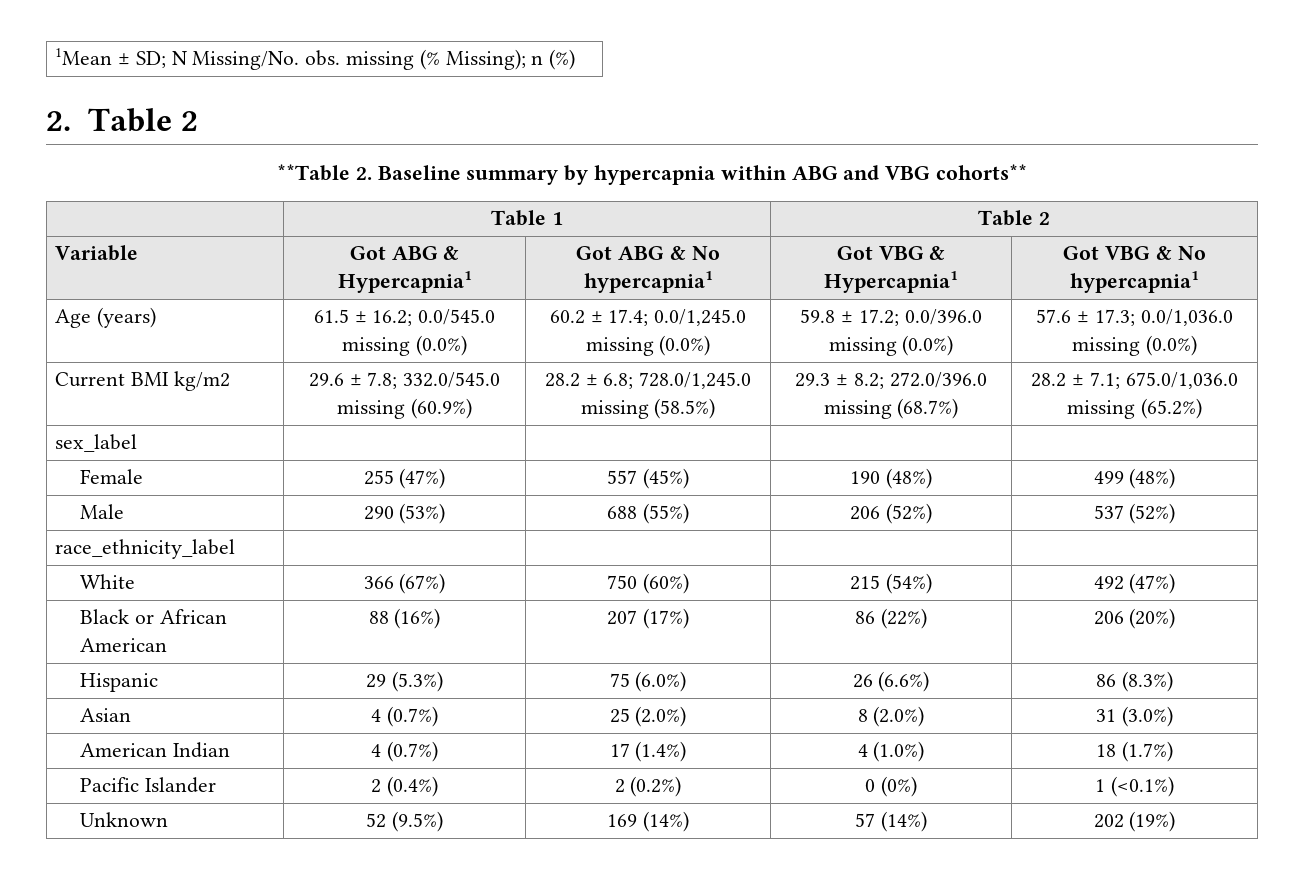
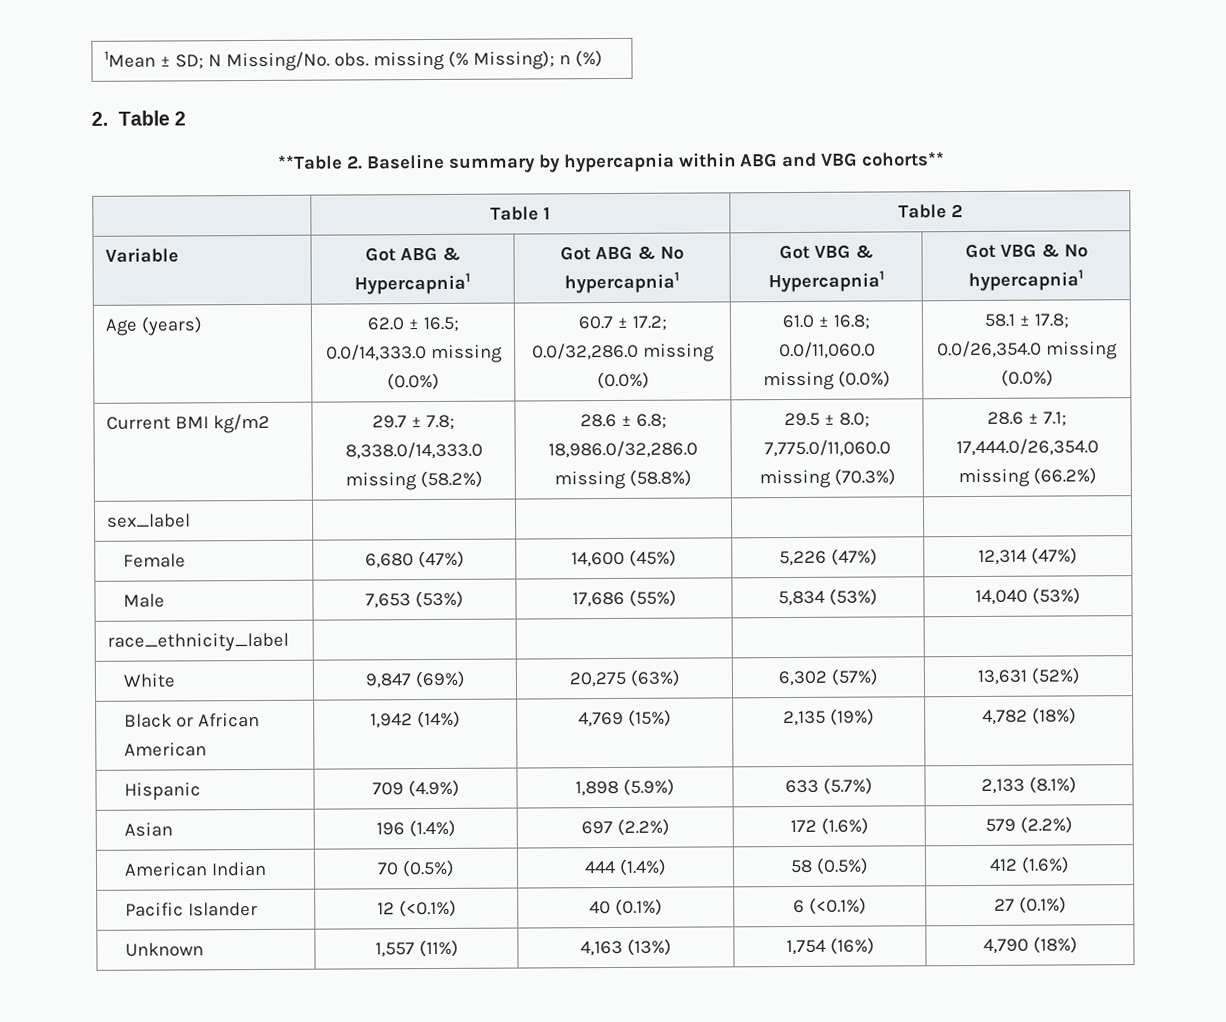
- Age (years) | 61.5 ± 16.2; 0.0/545.0 missing (0.0%) | 60.2 ± 17.4; 0.0/1,245.0 missing (0.0%) | 59.8 ± 17.2; 0.0/396.0 missing (0.0%) | 57.6 ± 17.3; 0.0/1,036.0 missing (0.0%)
+ Age (years) | 62.0 ± 16.5; 0.0/14,333.0 missing (0.0%) | 60.7 ± 17.2; 0.0/32,286.0 missing (0.0%) | 61.0 ± 16.8; 0.0/11,060.0 missing (0.0%) | 58.1 ± 17.8; 0.0/26,354.0 missing (0.0%)
- Current BMI kg/m2 | 29.6 ± 7.8; 332.0/545.0 missing (60.9%) | 28.2 ± 6.8; 728.0/1,245.0 missing (58.5%) | 29.3 ± 8.2; 272.0/396.0 missing (68.7%) | 28.2 ± 7.1; 675.0/1,036.0 missing (65.2%)
+ Current BMI kg/m2 | 29.7 ± 7.8; 8,338.0/14,333.0 missing (58.2%) | 28.6 ± 6.8; 18,986.0/32,286.0 missing (58.8%) | 29.5 ± 8.0; 7,775.0/11,060.0 missing (70.3%) | 28.6 ± 7.1; 17,444.0/26,354.0 missing (66.2%)
- Female | 255 (47%) | 557 (45%) | 190 (48%) | 499 (48%)
+ Female | 6,680 (47%) | 14,600 (45%) | 5,226 (47%) | 12,314 (47%)
- Male | 290 (53%) | 688 (55%) | 206 (52%) | 537 (52%)
+ Male | 7,653 (53%) | 17,686 (55%) | 5,834 (53%) | 14,040 (53%)
  race_ethnicity_label | | | |
- White | 366 (67%) | 750 (60%) | 215 (54%) | 492 (47%)
- Black or African American | 88 (16%) | 207 (17%) | 86 (22%) | 206 (20%)
- Hispanic | 29 (5.3%) | 75 (6.0%) | 26 (6.6%) | 86 (8.3%)
- Asian | 4 (0.7%) | 25 (2.0%) | 8 (2.0%) | 31 (3.0%)
- American Indian | 4 (0.7%) | 17 (1.4%) | 4 (1.0%) | 18 (1.7%)
- Pacific Islander | 2 (0.4%) | 2 (0.2%) | 0 (0%) | 1 (<0.1%)
- Unknown | 52 (9.5%) | 169 (14%) | 57 (14%) | 202 (19%)
+ White | 9,847 (69%) | 20,275 (63%) | 6,302 (57%) | 13,631 (52%)
+ Black or African American | 1,942 (14%) | 4,769 (15%) | 2,135 (19%) | 4,782 (18%)
+ Hispanic | 709 (4.9%) | 1,898 (5.9%) | 633 (5.7%) | 2,133 (8.1%)
+ Asian | 196 (1.4%) | 697 (2.2%) | 172 (1.6%) | 579 (2.2%)
+ American Indian | 70 (0.5%) | 444 (1.4%) | 58 (0.5%) | 412 (1.6%)
+ Pacific Islander | 12 (<0.1%) | 40 (0.1%) | 6 (<0.1%) | 27 (0.1%)
+ Unknown | 1,557 (11%) | 4,163 (13%) | 1,754 (16%) | 4,790 (18%)

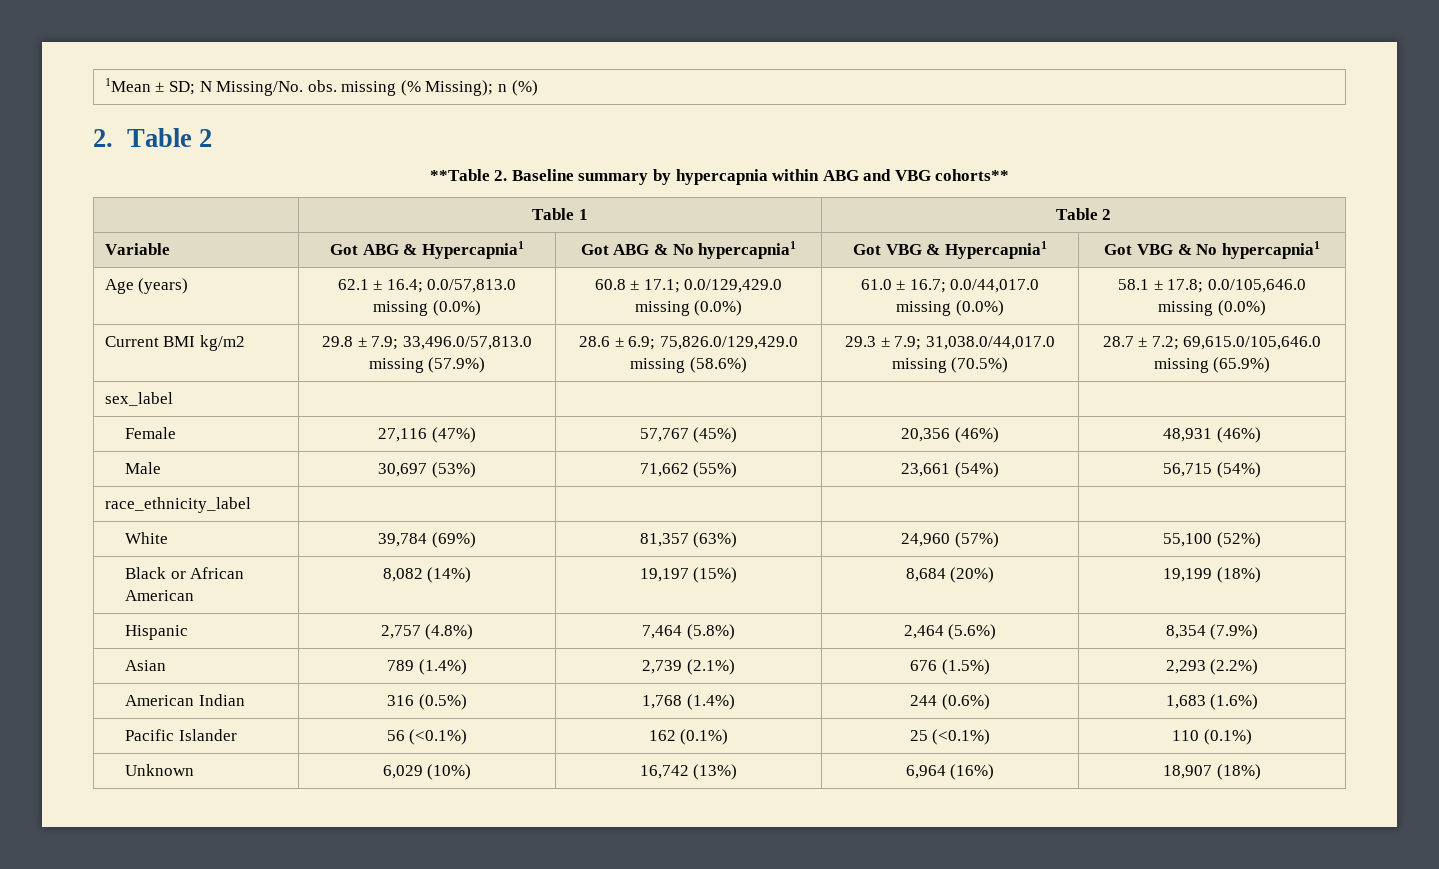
- Age (years) | 62.0 ± 16.5; 0.0/14,333.0 missing (0.0%) | 60.7 ± 17.2; 0.0/32,286.0 missing (0.0%) | 61.0 ± 16.8; 0.0/11,060.0 missing (0.0%) | 58.1 ± 17.8; 0.0/26,354.0 missing (0.0%)
+ Age (years) | 62.1 ± 16.4; 0.0/57,813.0 missing (0.0%) | 60.8 ± 17.1; 0.0/129,429.0 missing (0.0%) | 61.0 ± 16.7; 0.0/44,017.0 missing (0.0%) | 58.1 ± 17.8; 0.0/105,646.0 missing (0.0%)
- Current BMI kg/m2 | 29.7 ± 7.8; 8,338.0/14,333.0 missing (58.2%) | 28.6 ± 6.8; 18,986.0/32,286.0 missing (58.8%) | 29.5 ± 8.0; 7,775.0/11,060.0 missing (70.3%) | 28.6 ± 7.1; 17,444.0/26,354.0 missing (66.2%)
+ Current BMI kg/m2 | 29.8 ± 7.9; 33,496.0/57,813.0 missing (57.9%) | 28.6 ± 6.9; 75,826.0/129,429.0 missing (58.6%) | 29.3 ± 7.9; 31,038.0/44,017.0 missing (70.5%) | 28.7 ± 7.2; 69,615.0/105,646.0 missing (65.9%)
- Female | 6,680 (47%) | 14,600 (45%) | 5,226 (47%) | 12,314 (47%)
+ Female | 27,116 (47%) | 57,767 (45%) | 20,356 (46%) | 48,931 (46%)
- Male | 7,653 (53%) | 17,686 (55%) | 5,834 (53%) | 14,040 (53%)
+ Male | 30,697 (53%) | 71,662 (55%) | 23,661 (54%) | 56,715 (54%)
- White | 9,847 (69%) | 20,275 (63%) | 6,302 (57%) | 13,631 (52%)
+ White | 39,784 (69%) | 81,357 (63%) | 24,960 (57%) | 55,100 (52%)
- Black or African American | 1,942 (14%) | 4,769 (15%) | 2,135 (19%) | 4,782 (18%)
+ Black or African American | 8,082 (14%) | 19,197 (15%) | 8,684 (20%) | 19,199 (18%)
- Hispanic | 709 (4.9%) | 1,898 (5.9%) | 633 (5.7%) | 2,133 (8.1%)
+ Hispanic | 2,757 (4.8%) | 7,464 (5.8%) | 2,464 (5.6%) | 8,354 (7.9%)
- Asian | 196 (1.4%) | 697 (2.2%) | 172 (1.6%) | 579 (2.2%)
+ Asian | 789 (1.4%) | 2,739 (2.1%) | 676 (1.5%) | 2,293 (2.2%)
- American Indian | 70 (0.5%) | 444 (1.4%) | 58 (0.5%) | 412 (1.6%)
+ American Indian | 316 (0.5%) | 1,768 (1.4%) | 244 (0.6%) | 1,683 (1.6%)
- Pacific Islander | 12 (<0.1%) | 40 (0.1%) | 6 (<0.1%) | 27 (0.1%)
+ Pacific Islander | 56 (<0.1%) | 162 (0.1%) | 25 (<0.1%) | 110 (0.1%)
- Unknown | 1,557 (11%) | 4,163 (13%) | 1,754 (16%) | 4,790 (18%)
+ Unknown | 6,029 (10%) | 16,742 (13%) | 6,964 (16%) | 18,907 (18%)

